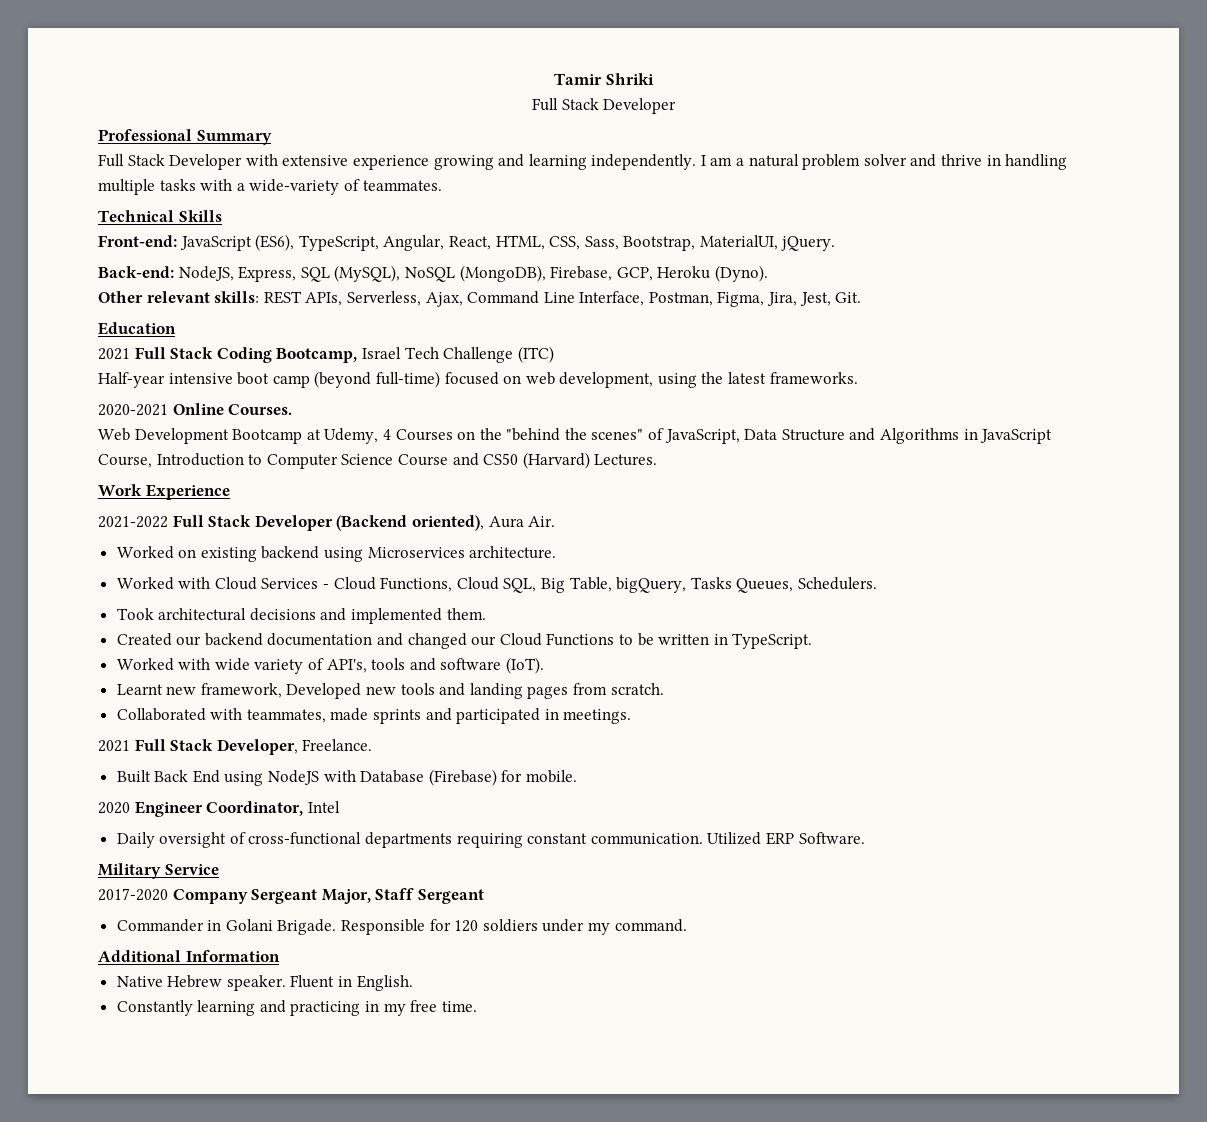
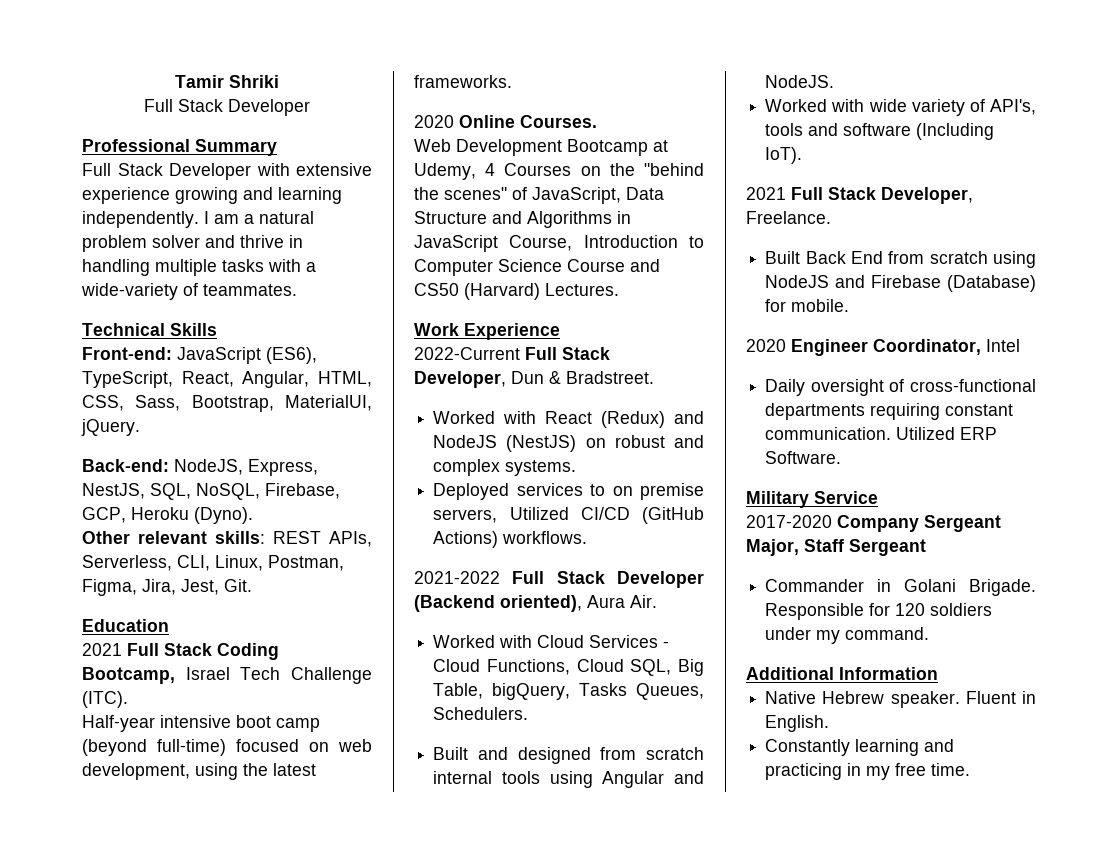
- Front-end: JavaScript (ES6), TypeScript, Angular, React, HTML, CSS, Sass, Bootstrap, MaterialUI, jQuery.
+ Front-end: JavaScript (ES6), TypeScript, React, Angular, HTML, CSS, Sass, Bootstrap, MaterialUI, jQuery.
- Back-end: NodeJS, Express, SQL (MySQL), NoSQL (MongoDB), Firebase, GCP, Heroku (Dyno).
+ Back-end: NodeJS, Express, NestJS, SQL, NoSQL, Firebase, GCP, Heroku (Dyno).
- Other relevant skills: REST APIs, Serverless, Ajax, Command Line Interface, Postman, Figma, Jira, Jest, Git.
+ Other relevant skills: REST APIs, Serverless, CLI, Linux, Postman, Figma, Jira, Jest, Git.
- 2021 Full Stack Coding Bootcamp, Israel Tech Challenge (ITC)
+ 2021 Full Stack Coding Bootcamp, Israel Tech Challenge (ITC).
- 2020-2021 Online Courses.
+ 2020 Online Courses.
+ 2022-Current Full Stack Developer, Dun & Bradstreet.
+ Worked with React (Redux) and NodeJS (NestJS) on robust and complex systems.
+ Deployed services to on premise servers, Utilized CI/CD (GitHub Actions) workflows.
- Worked on existing backend using Microservices architecture.
- Took architectural decisions and implemented them.
- Created our backend documentation and changed our Cloud Functions to be written in TypeScript.
+ Built and designed from scratch internal tools using Angular and NodeJS.
- Worked with wide variety of API's, tools and software (IoT).
- Learnt new framework, Developed new tools and landing pages from scratch.
- Collaborated with teammates, made sprints and participated in meetings.
+ Worked with wide variety of API's, tools and software (Including IoT).
- Built Back End using NodeJS with Database (Firebase) for mobile.
+ Built Back End from scratch using NodeJS and Firebase (Database) for mobile.

